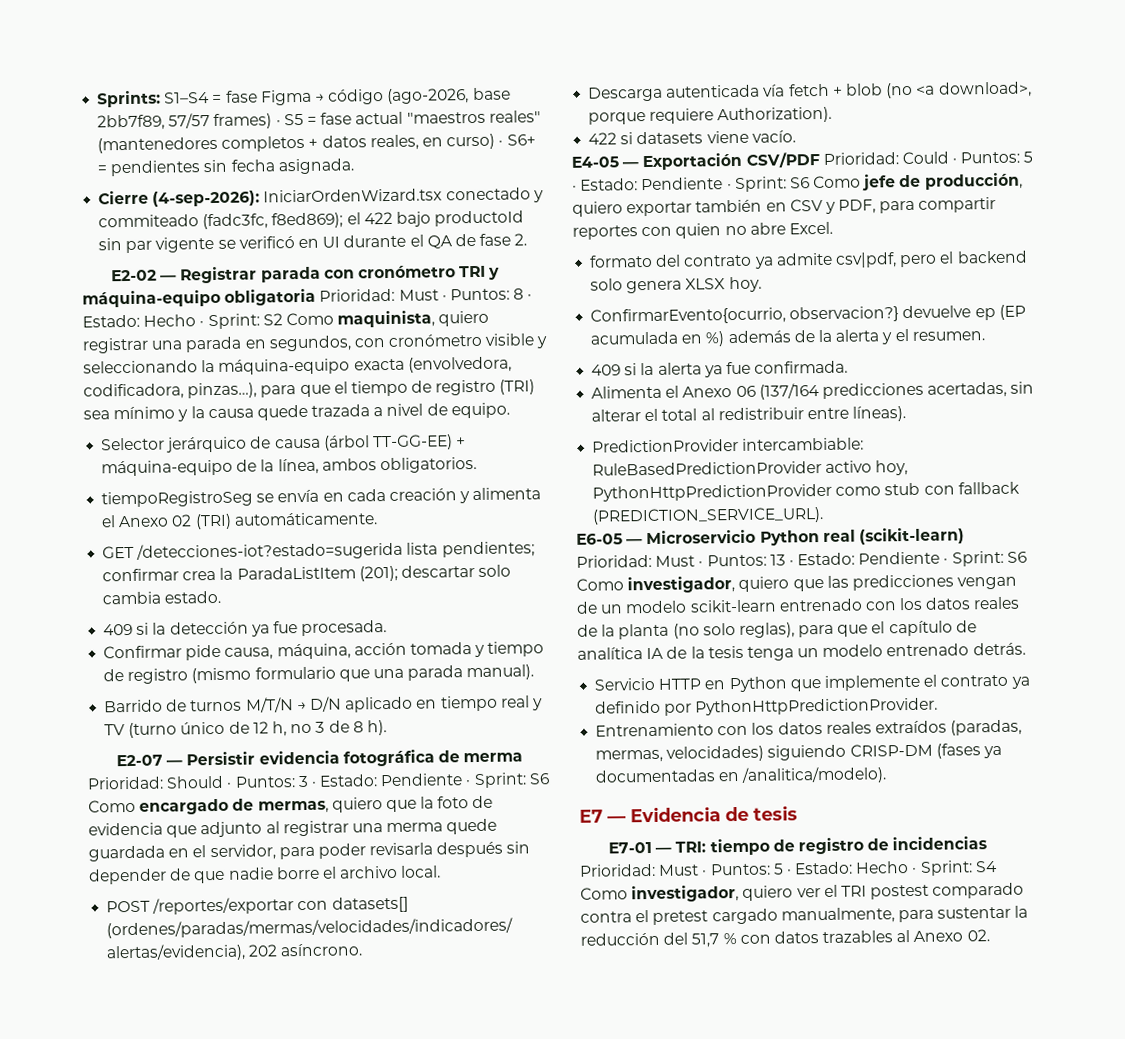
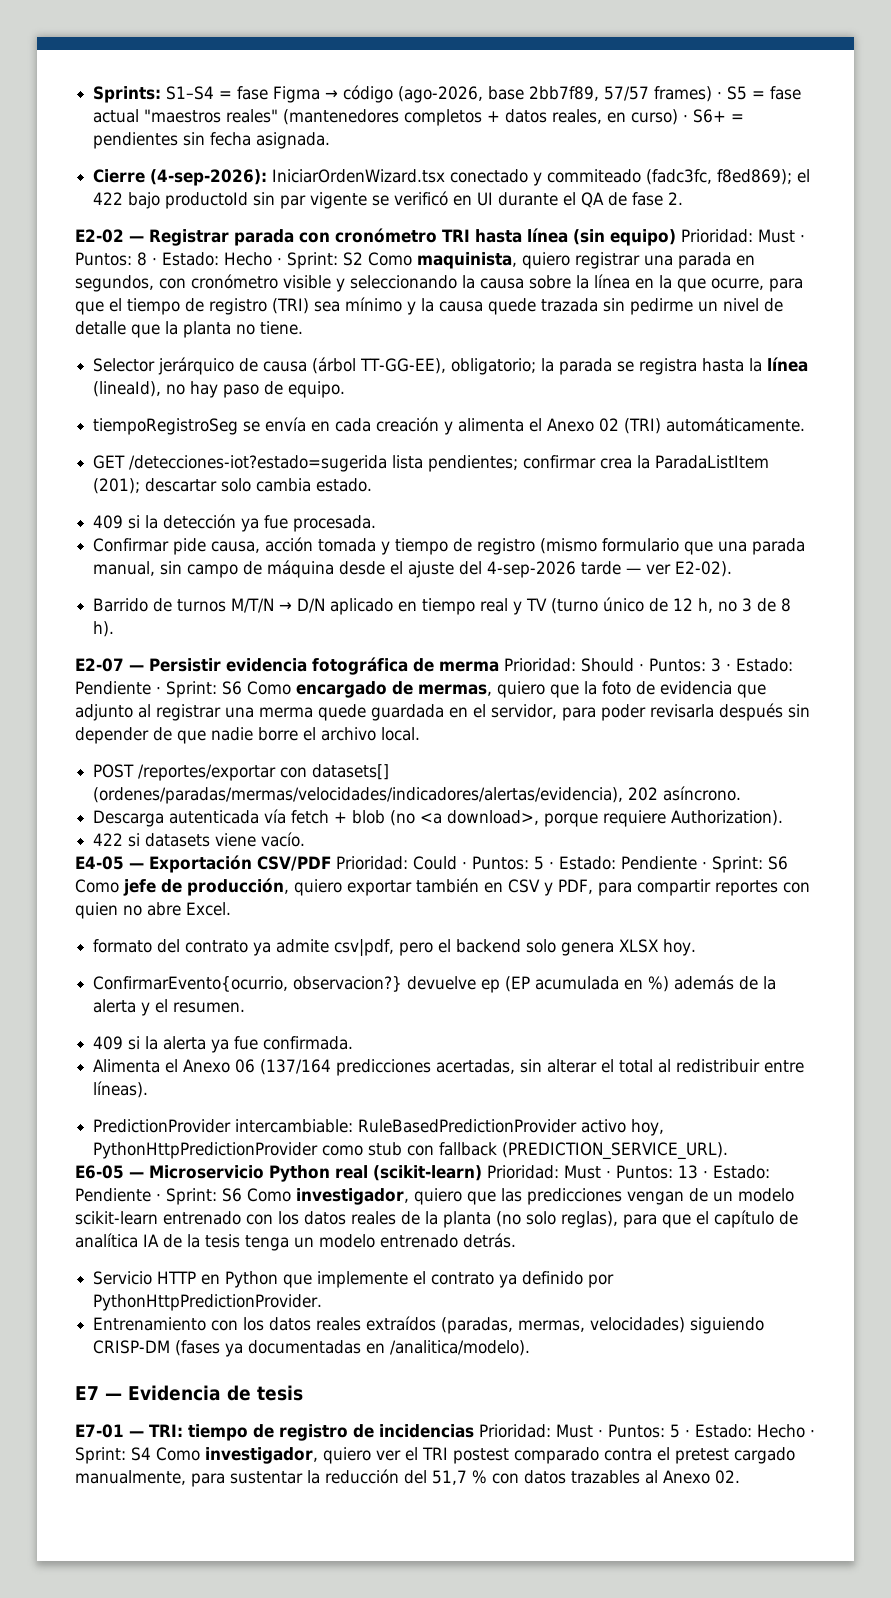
- E2-02 — Registrar parada con cronómetro TRI y máquina-equipo obligatoria Prioridad: Must · Puntos: 8 · Estado: Hecho · Sprint: S2 Como maquinista, quiero registrar una parada en segundos, con cronómetro visible y seleccionando la máquina-equipo exacta (envolvedora, codificadora, pinzas…), para que el tiempo de registro (TRI) sea mínimo y la causa quede trazada a nivel de equipo.
+ E2-02 — Registrar parada con cronómetro TRI hasta línea (sin equipo) Prioridad: Must · Puntos: 8 · Estado: Hecho · Sprint: S2 Como maquinista, quiero registrar una parada en segundos, con cronómetro visible y seleccionando la causa sobre la línea en la que ocurre, para que el tiempo de registro (TRI) sea mínimo y la causa quede trazada sin pedirme un nivel de detalle que la planta no tiene.
- Selector jerárquico de causa (árbol TT-GG-EE) + máquina-equipo de la línea, ambos obligatorios.
+ Selector jerárquico de causa (árbol TT-GG-EE), obligatorio; la parada se registra hasta la línea (lineaId), no hay paso de equipo.
- Confirmar pide causa, máquina, acción tomada y tiempo de registro (mismo formulario que una parada manual).
+ Confirmar pide causa, acción tomada y tiempo de registro (mismo formulario que una parada manual, sin campo de máquina desde el ajuste del 4-sep-2026 tarde — ver E2-02).

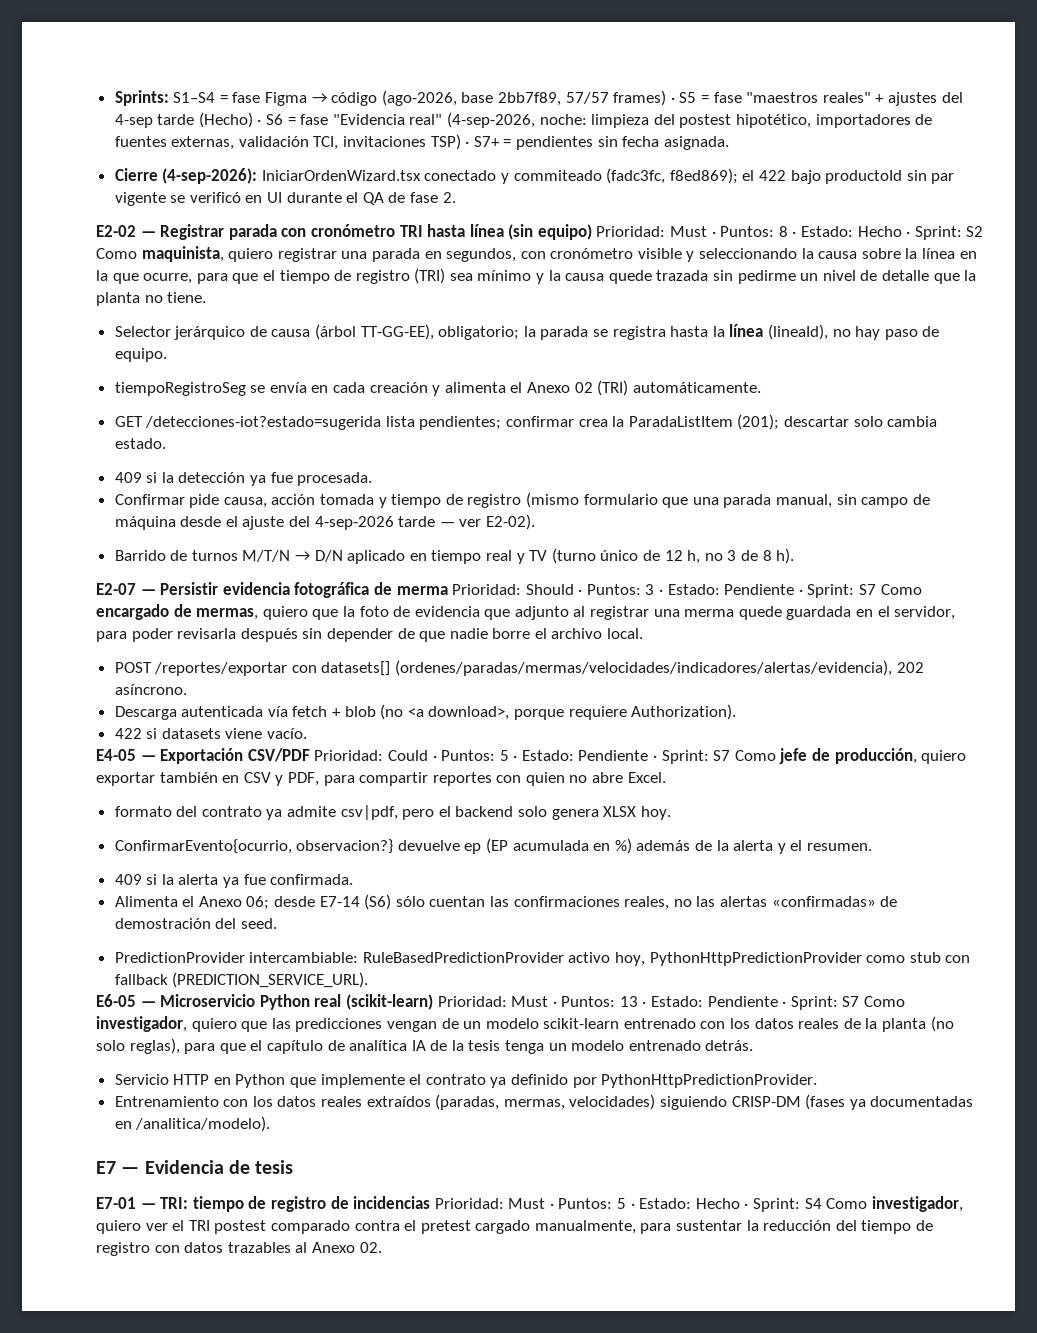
- Sprints: S1–S4 = fase Figma → código (ago-2026, base 2bb7f89, 57/57 frames) · S5 = fase actual "maestros reales" (mantenedores completos + datos reales, en curso) · S6+ = pendientes sin fecha asignada.
+ Sprints: S1–S4 = fase Figma → código (ago-2026, base 2bb7f89, 57/57 frames) · S5 = fase "maestros reales" + ajustes del 4-sep tarde (Hecho) · S6 = fase "Evidencia real" (4-sep-2026, noche: limpieza del postest hipotético, importadores de fuentes externas, validación TCI, invitaciones TSP) · S7+ = pendientes sin fecha asignada.
- E2-07 — Persistir evidencia fotográfica de merma Prioridad: Should · Puntos: 3 · Estado: Pendiente · Sprint: S6 Como encargado de mermas, quiero que la foto de evidencia que adjunto al registrar una merma quede guardada en el servidor, para poder revisarla después sin depender de que nadie borre el archivo local.
+ E2-07 — Persistir evidencia fotográfica de merma Prioridad: Should · Puntos: 3 · Estado: Pendiente · Sprint: S7 Como encargado de mermas, quiero que la foto de evidencia que adjunto al registrar una merma quede guardada en el servidor, para poder revisarla después sin depender de que nadie borre el archivo local.
- E4-05 — Exportación CSV/PDF Prioridad: Could · Puntos: 5 · Estado: Pendiente · Sprint: S6 Como jefe de producción, quiero exportar también en CSV y PDF, para compartir reportes con quien no abre Excel.
+ E4-05 — Exportación CSV/PDF Prioridad: Could · Puntos: 5 · Estado: Pendiente · Sprint: S7 Como jefe de producción, quiero exportar también en CSV y PDF, para compartir reportes con quien no abre Excel.
- Alimenta el Anexo 06 (137/164 predicciones acertadas, sin alterar el total al redistribuir entre líneas).
+ Alimenta el Anexo 06; desde E7-14 (S6) sólo cuentan las confirmaciones reales, no las alertas «confirmadas» de demostración del seed.
- E6-05 — Microservicio Python real (scikit-learn) Prioridad: Must · Puntos: 13 · Estado: Pendiente · Sprint: S6 Como investigador, quiero que las predicciones vengan de un modelo scikit-learn entrenado con los datos reales de la planta (no solo reglas), para que el capítulo de analítica IA de la tesis tenga un modelo entrenado detrás.
+ E6-05 — Microservicio Python real (scikit-learn) Prioridad: Must · Puntos: 13 · Estado: Pendiente · Sprint: S7 Como investigador, quiero que las predicciones vengan de un modelo scikit-learn entrenado con los datos reales de la planta (no solo reglas), para que el capítulo de analítica IA de la tesis tenga un modelo entrenado detrás.
- E7-01 — TRI: tiempo de registro de incidencias Prioridad: Must · Puntos: 5 · Estado: Hecho · Sprint: S4 Como investigador, quiero ver el TRI postest comparado contra el pretest cargado manualmente, para sustentar la reducción del 51,7 % con datos trazables al Anexo 02.
+ E7-01 — TRI: tiempo de registro de incidencias Prioridad: Must · Puntos: 5 · Estado: Hecho · Sprint: S4 Como investigador, quiero ver el TRI postest comparado contra el pretest cargado manualmente, para sustentar la reducción del tiempo de registro con datos trazables al Anexo 02.

